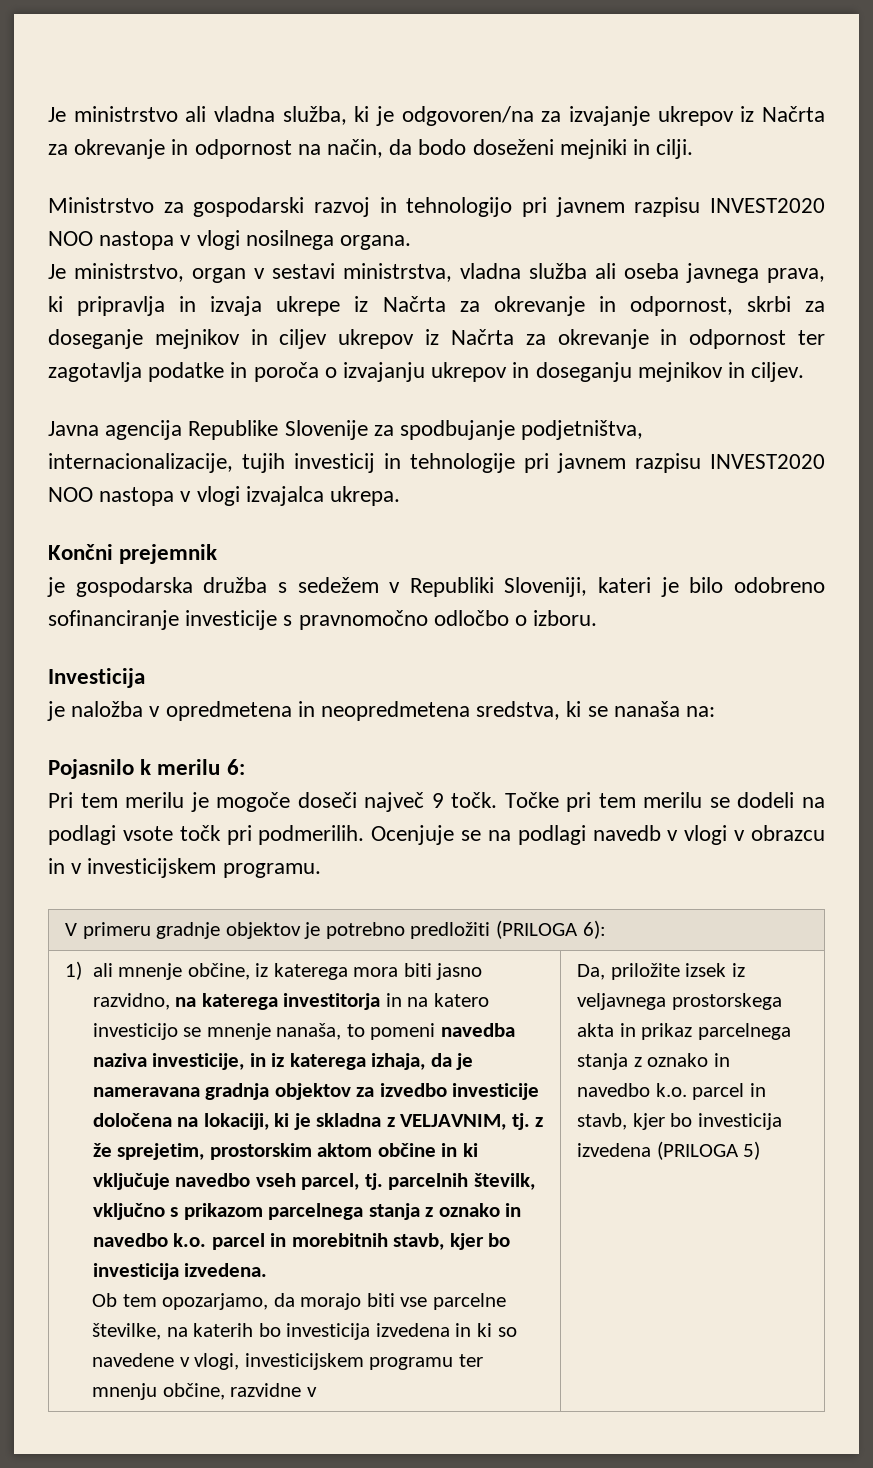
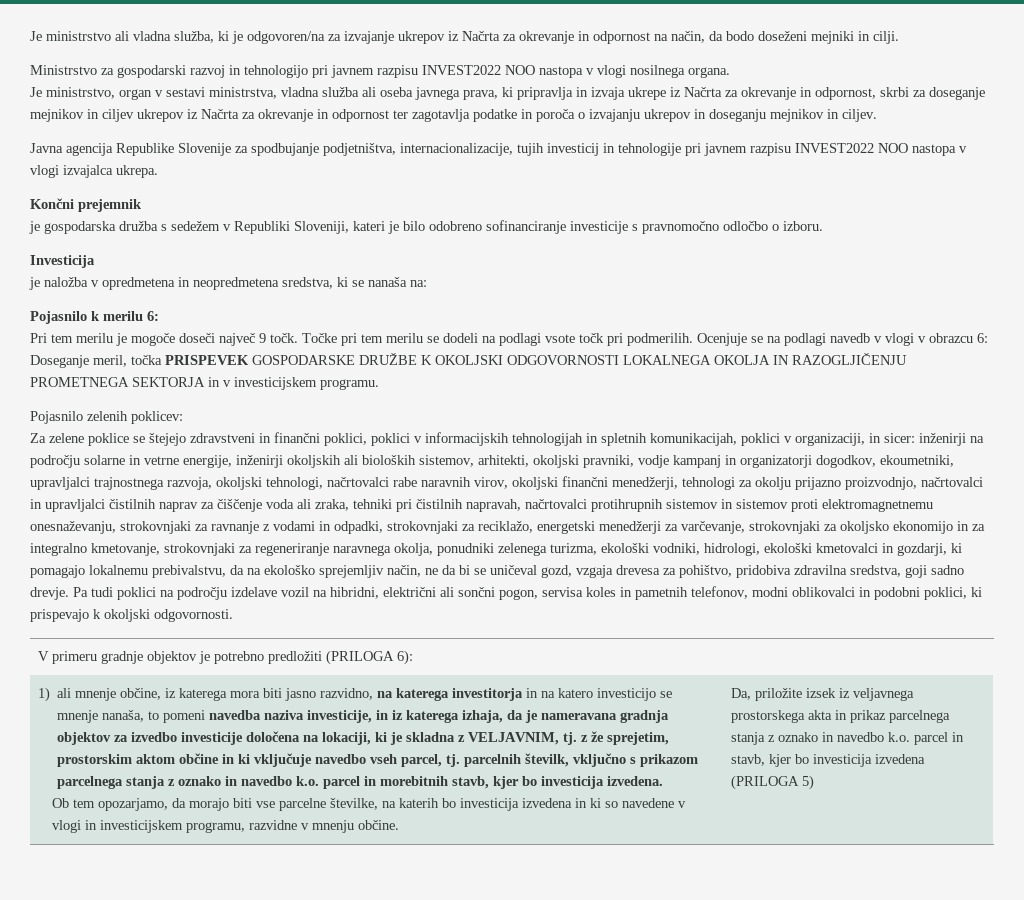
- Ministrstvo za gospodarski razvoj in tehnologijo pri javnem razpisu INVEST2020 NOO nastopa v vlogi nosilnega organa.
+ Ministrstvo za gospodarski razvoj in tehnologijo pri javnem razpisu INVEST2022 NOO nastopa v vlogi nosilnega organa.
- Javna agencija Republike Slovenije za spodbujanje podjetništva, internacionalizacije, tujih investicij in tehnologije pri javnem razpisu INVEST2020 NOO nastopa v vlogi izvajalca ukrepa.
+ Javna agencija Republike Slovenije za spodbujanje podjetništva, internacionalizacije, tujih investicij in tehnologije pri javnem razpisu INVEST2022 NOO nastopa v vlogi izvajalca ukrepa.
- Ocenjuje se na podlagi navedb v vlogi v obrazcu in v investicijskem programu.
+ Ocenjuje se na podlagi navedb v vlogi v obrazcu 6: Doseganje meril, točka PRISPEVEK GOSPODARSKE DRUŽBE K OKOLJSKI ODGOVORNOSTI LOKALNEGA OKOLJA IN RAZOGLJIČENJU PROMETNEGA SEKTORJA in v investicijskem programu.
+ Pojasnilo zelenih poklicev:
+ Za zelene poklice se štejejo zdravstveni in finančni poklici, poklici v informacijskih tehnologijah in spletnih komunikacijah, poklici v organizaciji, in sicer: inženirji na področju solarne in vetrne energije, inženirji okoljskih ali bioloških sistemov, arhitekti, okoljski pravniki, vodje kampanj in organizatorji dogodkov, ekoumetniki, upravljalci trajnostnega razvoja, okoljski tehnologi, načrtovalci rabe naravnih virov, okoljski finančni menedžerji, tehnologi za okolju prijazno proizvodnjo, načrtovalci in upravljalci čistilnih naprav za čiščenje voda ali zraka, tehniki pri čistilnih napravah, načrtovalci protihrupnih sistemov in sistemov proti elektromagnetnemu onesnaževanju, strokovnjaki za ravnanje z vodami in odpadki, strokovnjaki za reciklažo, energetski menedžerji za varčevanje, strokovnjaki za okoljsko ekonomijo in za integralno kmetovanje, strokovnjaki za regeneriranje naravnega okolja, ponudniki zelenega turizma, ekološki vodniki, hidrologi, ekološki kmetovalci in gozdarji, ki pomagajo lokalnemu prebivalstvu, da na ekološko sprejemljiv način, ne da bi se uničeval gozd, vzgaja drevesa za pohištvo, pridobiva zdravilna sredstva, goji sadno drevje. Pa tudi poklici na področju izdelave vozil na hibridni, električni ali sončni pogon, servisa koles in pametnih telefonov, modni oblikovalci in podobni poklici, ki prispevajo k okoljski odgovornosti.
- Ob tem opozarjamo, da morajo biti vse parcelne številke, na katerih bo investicija izvedena in ki so navedene v vlogi, investicijskem programu ter mnenju občine, razvidne v
+ Ob tem opozarjamo, da morajo biti vse parcelne številke, na katerih bo investicija izvedena in ki so navedene v vlogi in investicijskem programu, razvidne v mnenju občine.

